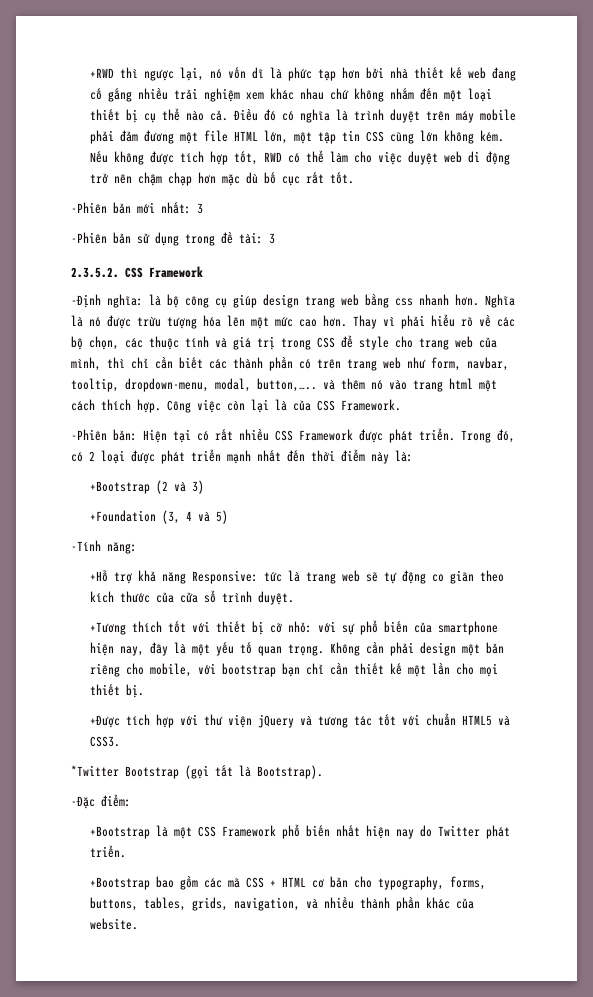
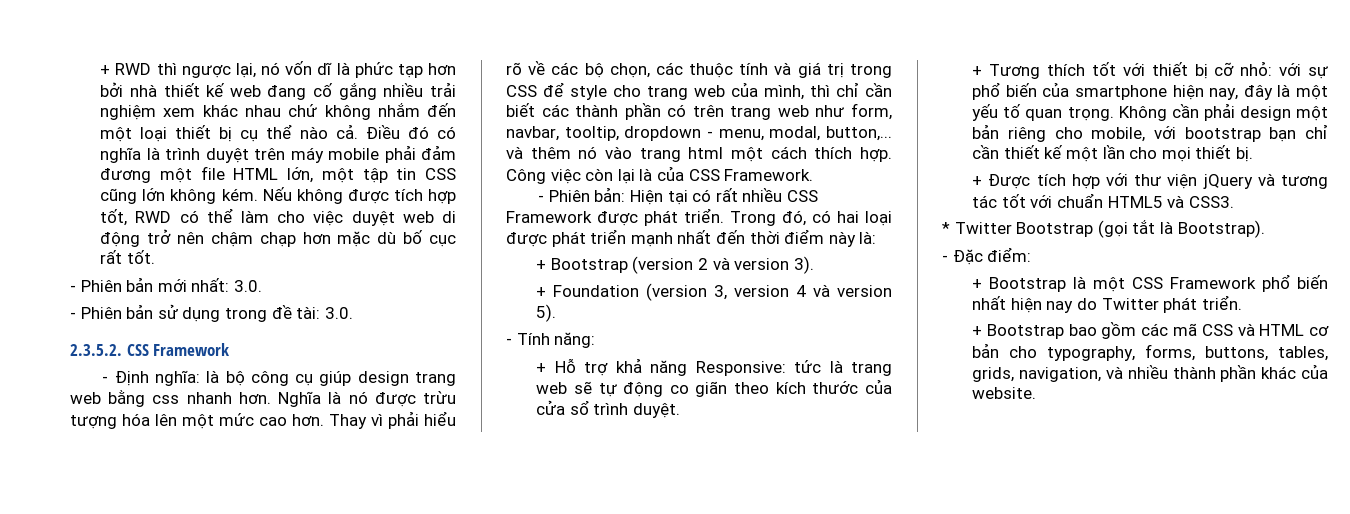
- +RWD thì ngược lại, nó vốn dĩ là phức tạp hơn bởi nhà thiết kế web đang cố gắng nhiều trải nghiệm xem khác nhau chứ không nhắm đến một loại thiết bị cụ thể nào cả.
+ + RWD thì ngược lại, nó vốn dĩ là phức tạp hơn bởi nhà thiết kế web đang cố gắng nhiều trải nghiệm xem khác nhau chứ không nhắm đến một loại thiết bị cụ thể nào cả.
- -Phiên bản mới nhất: 3
- -Phiên bản sử dụng trong đề tài: 3
+ - Phiên bản mới nhất: 3.0.
+ - Phiên bản sử dụng trong đề tài: 3.0.
- -Định nghĩa: là bộ công cụ giúp design trang web bằng css nhanh hơn.
+ - Định nghĩa: là bộ công cụ giúp design trang web bằng css nhanh hơn.
- Thay vì phải hiểu rõ về các bộ chọn, các thuộc tính và giá trị trong CSS để style cho trang web của mình, thì chỉ cần biết các thành phần có trên trang web như form, navbar, tooltip, dropdown-menu, modal, button,….. và thêm nó vào trang html một cách thích hợp.
+ Thay vì phải hiểu rõ về các bộ chọn, các thuộc tính và giá trị trong CSS để style cho trang web của mình, thì chỉ cần biết các thành phần có trên trang web như form, navbar, tooltip, dropdown - menu, modal, button,... và thêm nó vào trang html một cách thích hợp.
- -Phiên bản: Hiện tại có rất nhiều CSS Framework được phát triển.
+ - Phiên bản: Hiện tại có rất nhiều CSS Framework được phát triển.
- Trong đó, có 2 loại được phát triển mạnh nhất đến thời điểm này là:
+ Trong đó, có hai loại được phát triển mạnh nhất đến thời điểm này là:
- +Bootstrap (2 và 3)
- +Foundation (3, 4 và 5)
- -Tính năng:
+ + Bootstrap (version 2 và version 3).
+ + Foundation (version 3, version 4 và version 5).
+ - Tính năng:
- +Hỗ trợ khả năng Responsive: tức là trang web sẽ tự động co giãn theo kích thước của cửa sổ trình duyệt.
+ + Hỗ trợ khả năng Responsive: tức là trang web sẽ tự động co giãn theo kích thước của cửa sổ trình duyệt.
- +Tương thích tốt với thiết bị cỡ nhỏ: với sự phổ biến của smartphone hiện nay, đây là một yếu tố quan trọng.
+ + Tương thích tốt với thiết bị cỡ nhỏ: với sự phổ biến của smartphone hiện nay, đây là một yếu tố quan trọng.
- +Được tích hợp với thư viện jQuery và tương tác tốt với chuẩn HTML5 và CSS3.
+ + Được tích hợp với thư viện jQuery và tương tác tốt với chuẩn HTML5 và CSS3.
- *Twitter Bootstrap (gọi tắt là Bootstrap).
+ * Twitter Bootstrap (gọi tắt là Bootstrap).
- -Đặc điểm:
+ - Đặc điểm:
- +Bootstrap là một CSS Framework phổ biến nhất hiện nay do Twitter phát triển.
+ + Bootstrap là một CSS Framework phổ biến nhất hiện nay do Twitter phát triển.
- +Bootstrap bao gồm các mã CSS + HTML cơ bản cho typography, forms, buttons, tables, grids, navigation, và nhiều thành phần khác của website.
+ + Bootstrap bao gồm các mã CSS và HTML cơ bản cho typography, forms, buttons, tables, grids, navigation, và nhiều thành phần khác của website.

